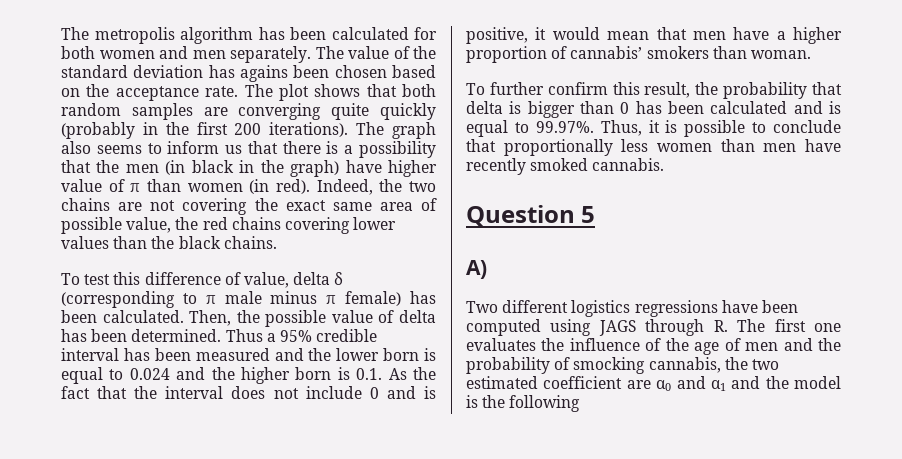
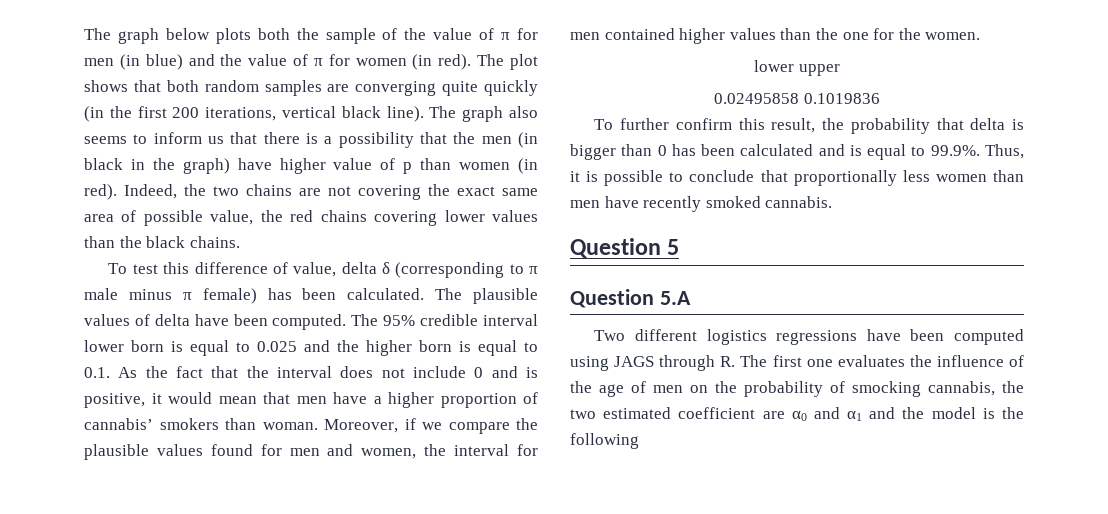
- The metropolis algorithm has been calculated for both women and men separately. The value of the standard deviation has agains been chosen based on the acceptance rate.
+ The graph below plots both the sample of the value of π for men (in blue) and the value of π for women (in red).
- The plot shows that both random samples are converging quite quickly (probably in the first 200 iterations).
+ The plot shows that both random samples are converging quite quickly (in the first 200 iterations, vertical black line).
- The graph also seems to inform us that there is a possibility that the men (in black in the graph) have higher value of π than women (in red).
+ The graph also seems to inform us that there is a possibility that the men (in black in the graph) have higher value of p than women (in red).
- Then, the possible value of delta has been determined. Thus a 95% credible interval has been measured and the lower born is equal to 0.024 and the higher born is 0.1. As the fact that the interval does not include 0 and is positive, it would mean that men have a higher proportion of cannabis’ smokers than woman.
+ The plausible values of delta have been computed. The 95% credible interval lower born is equal to 0.025 and the higher born is equal to 0.1. As the fact that the interval does not include 0 and is positive, it would mean that men have a higher proportion of cannabis’ smokers than woman. Moreover, if we compare the plausible values found for men and women, the interval for men contained higher values than the one for the women.
+ lower upper
+ 0.02495858 0.1019836
- To further confirm this result, the probability that delta is bigger than 0 has been calculated and is equal to 99.97%. Thus, it is possible to conclude that proportionally less women than men have recently smoked cannabis.
+ To further confirm this result, the probability that delta is bigger than 0 has been calculated and is equal to 99.9%. Thus, it is possible to conclude that proportionally less women than men have recently smoked cannabis.
- A)
+ Question 5.A
- Two different logistics regressions have been computed using JAGS through R. The first one evaluates the influence of the age of men and the probability of smocking cannabis, the two estimated coefficient are α0 and α1 and the model is the following
+ Two different logistics regressions have been computed using JAGS through R. The first one evaluates the influence of the age of men on the probability of smocking cannabis, the two estimated coefficient are α0 and α1 and the model is the following

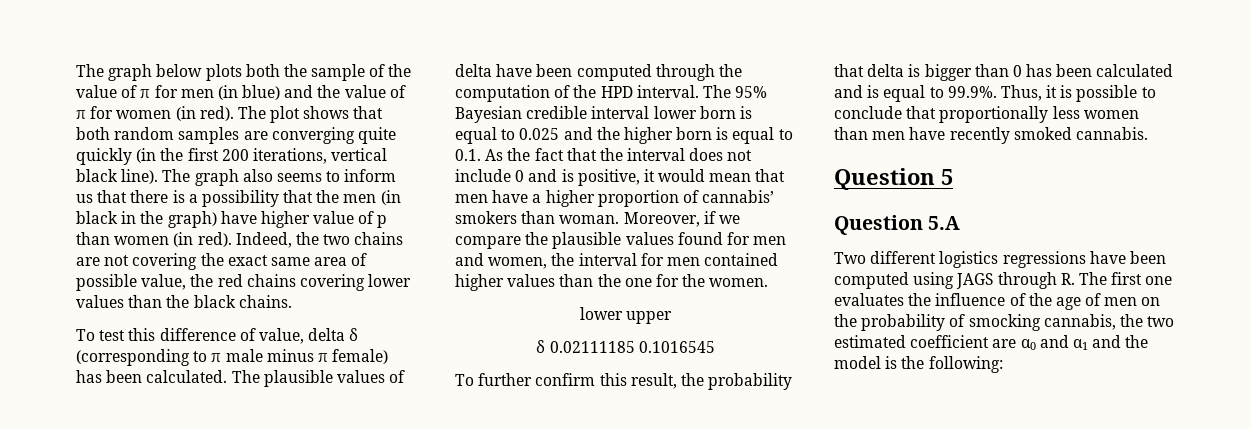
- The plausible values of delta have been computed.
+ The plausible values of delta have been computed through the computation of the HPD interval.
- The 95% credible interval lower born is equal to 0.025 and the higher born is equal to 0.1. As the fact that the interval does not include 0 and is positive, it would mean that men have a higher proportion of cannabis’ smokers than woman.
+ The 95% Bayesian credible interval lower born is equal to 0.025 and the higher born is equal to 0.1. As the fact that the interval does not include 0 and is positive, it would mean that men have a higher proportion of cannabis’ smokers than woman.
- 0.02495858 0.1019836
+ δ 0.02111185 0.1016545
- Two different logistics regressions have been computed using JAGS through R. The first one evaluates the influence of the age of men on the probability of smocking cannabis, the two estimated coefficient are α0 and α1 and the model is the following
+ Two different logistics regressions have been computed using JAGS through R. The first one evaluates the influence of the age of men on the probability of smocking cannabis, the two estimated coefficient are α0 and α1 and the model is the following:

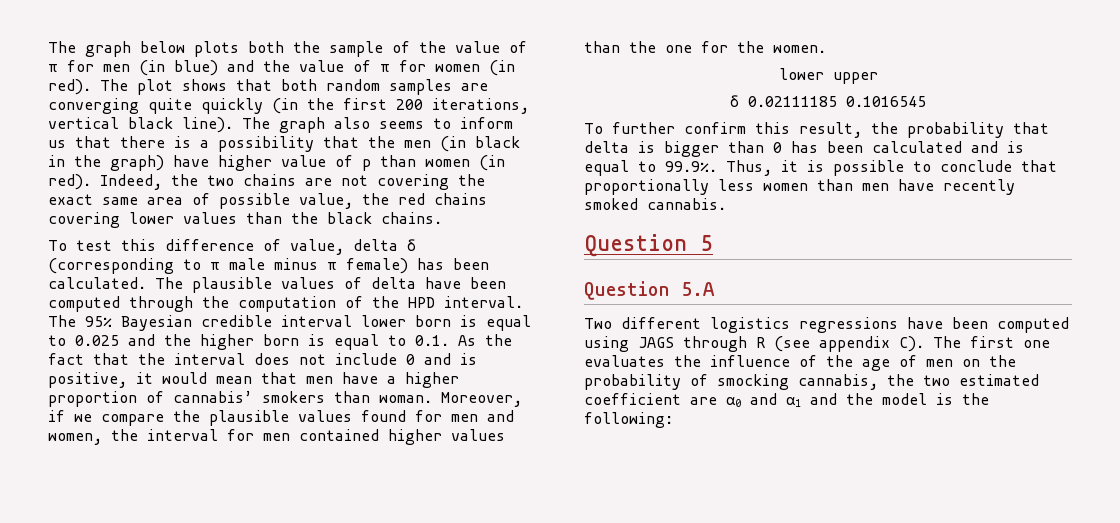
- Two different logistics regressions have been computed using JAGS through R. The first one evaluates the influence of the age of men on the probability of smocking cannabis, the two estimated coefficient are α0 and α1 and the model is the following:
+ Two different logistics regressions have been computed using JAGS through R (see appendix C). The first one evaluates the influence of the age of men on the probability of smocking cannabis, the two estimated coefficient are α0 and α1 and the model is the following:

